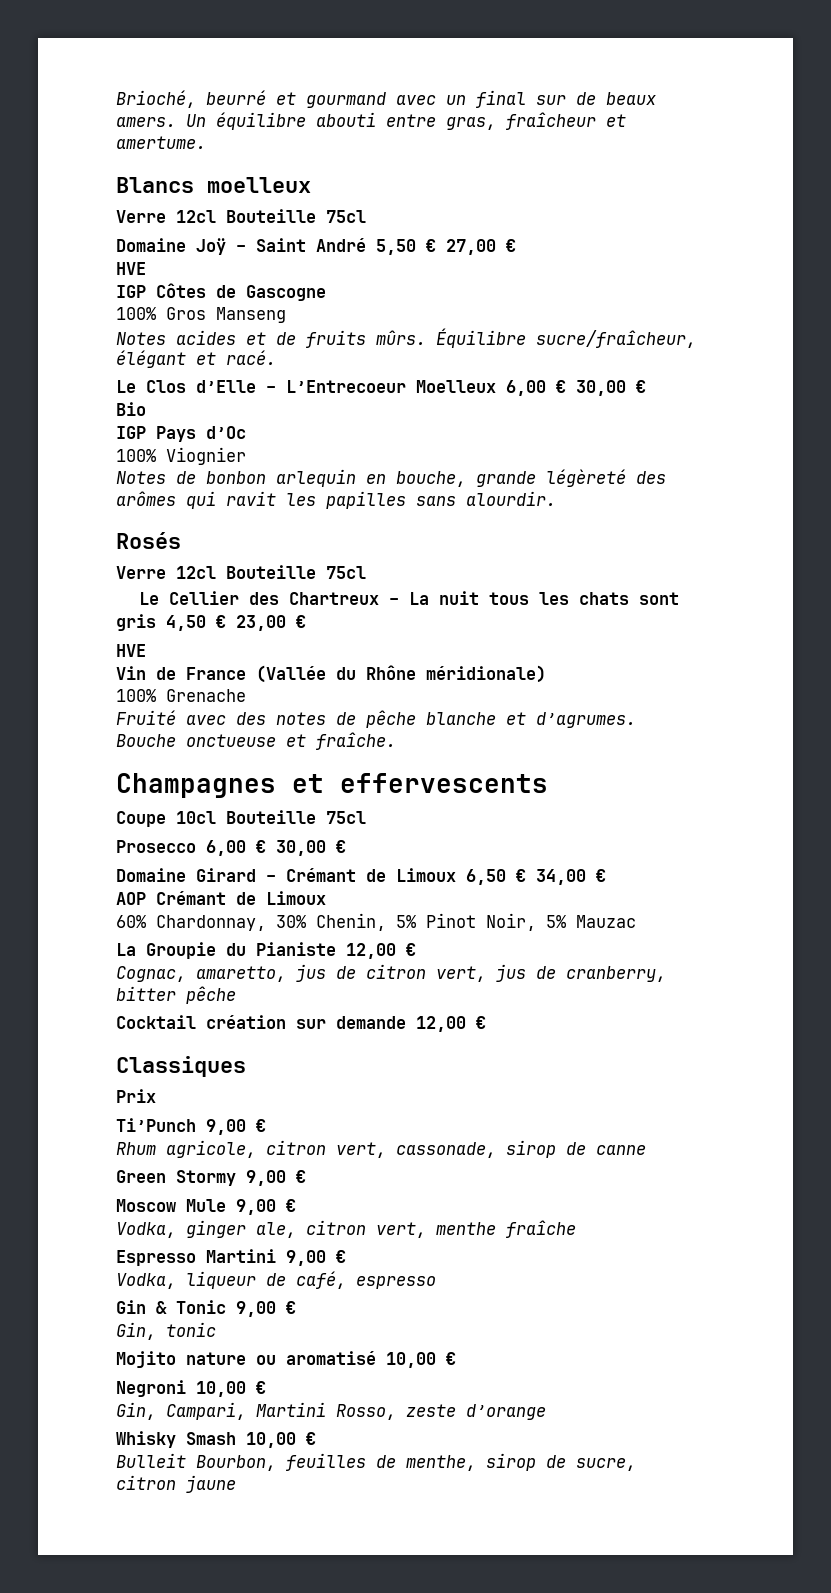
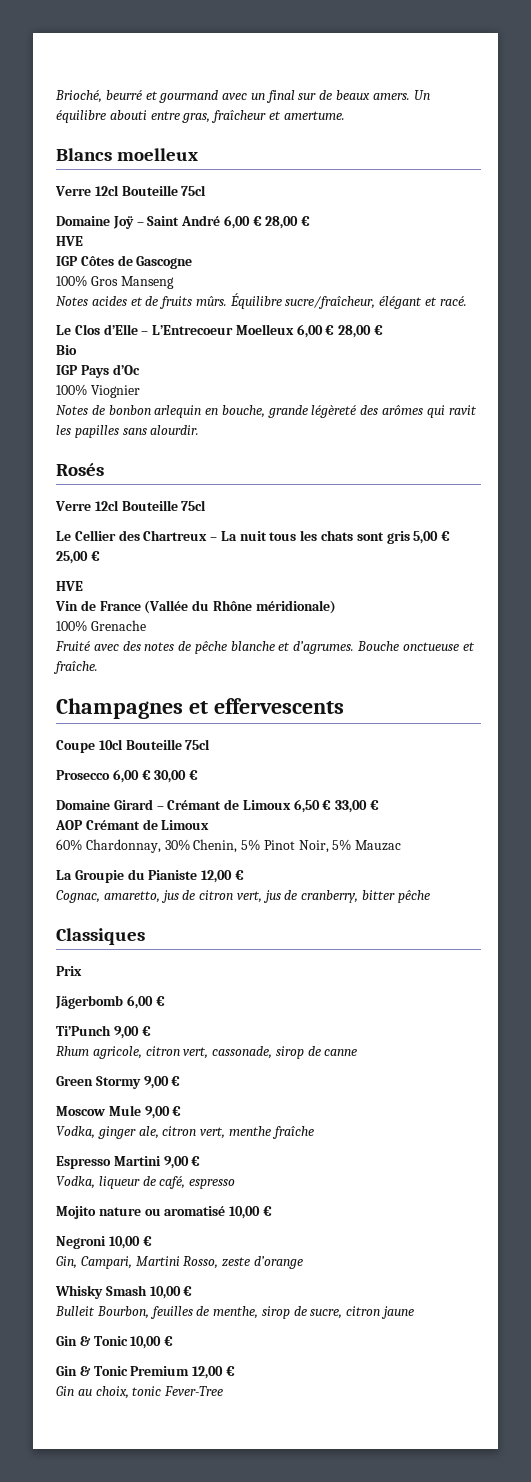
- Domaine Joÿ – Saint André 5,50 € 27,00 €
+ Domaine Joÿ – Saint André 6,00 € 28,00 €
- Le Clos d’Elle – L’Entrecoeur Moelleux 6,00 € 30,00 €
+ Le Clos d’Elle – L’Entrecoeur Moelleux 6,00 € 28,00 €
- Le Cellier des Chartreux – La nuit tous les chats sont gris 4,50 € 23,00 €
+ Le Cellier des Chartreux – La nuit tous les chats sont gris 5,00 € 25,00 €
- Domaine Girard – Crémant de Limoux 6,50 € 34,00 €
+ Domaine Girard – Crémant de Limoux 6,50 € 33,00 €
- Cocktail création sur demande 12,00 €
+ Jägerbomb 6,00 €
- Gin & Tonic 9,00 €
- Gin, tonic
+ Gin & Tonic 10,00 €
+ Gin & Tonic Premium 12,00 €
+ Gin au choix, tonic Fever-Tree

